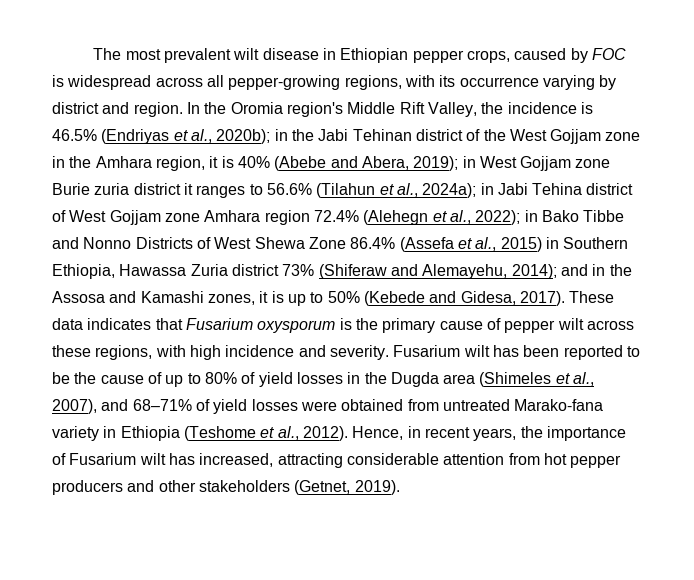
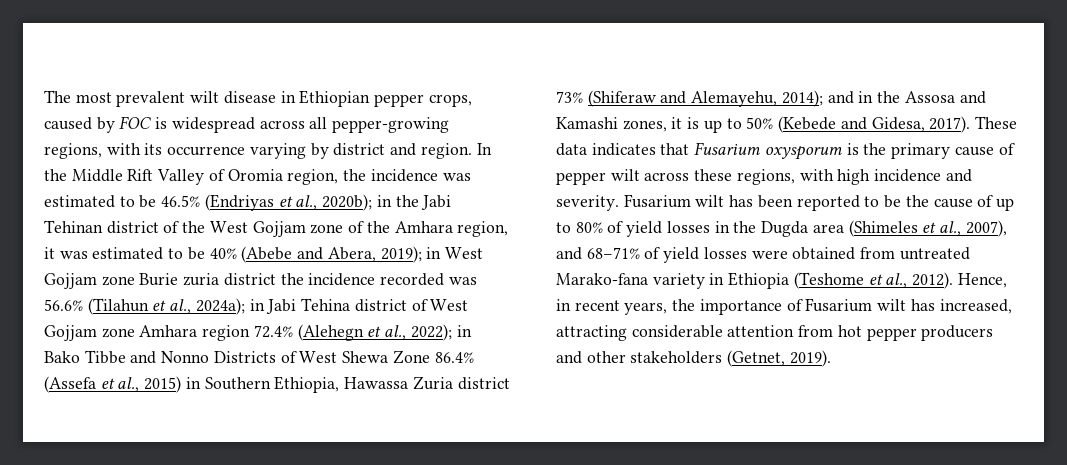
- In the Oromia region's Middle Rift Valley, the incidence is 46.5% (Endriyas et al., 2020b);
+ In the Middle Rift Valley of Oromia region, the incidence was estimated to be 46.5% (Endriyas et al., 2020b);
- in the Jabi Tehinan district of the West Gojjam zone in the Amhara region, it is 40% (Abebe and Abera, 2019);
+ in the Jabi Tehinan district of the West Gojjam zone of the Amhara region, it was estimated to be 40% (Abebe and Abera, 2019);
- in West Gojjam zone Burie zuria district it ranges to 56.6% (Tilahun et al., 2024a);
+ in West Gojjam zone Burie zuria district the incidence recorded was 56.6% (Tilahun et al., 2024a);

